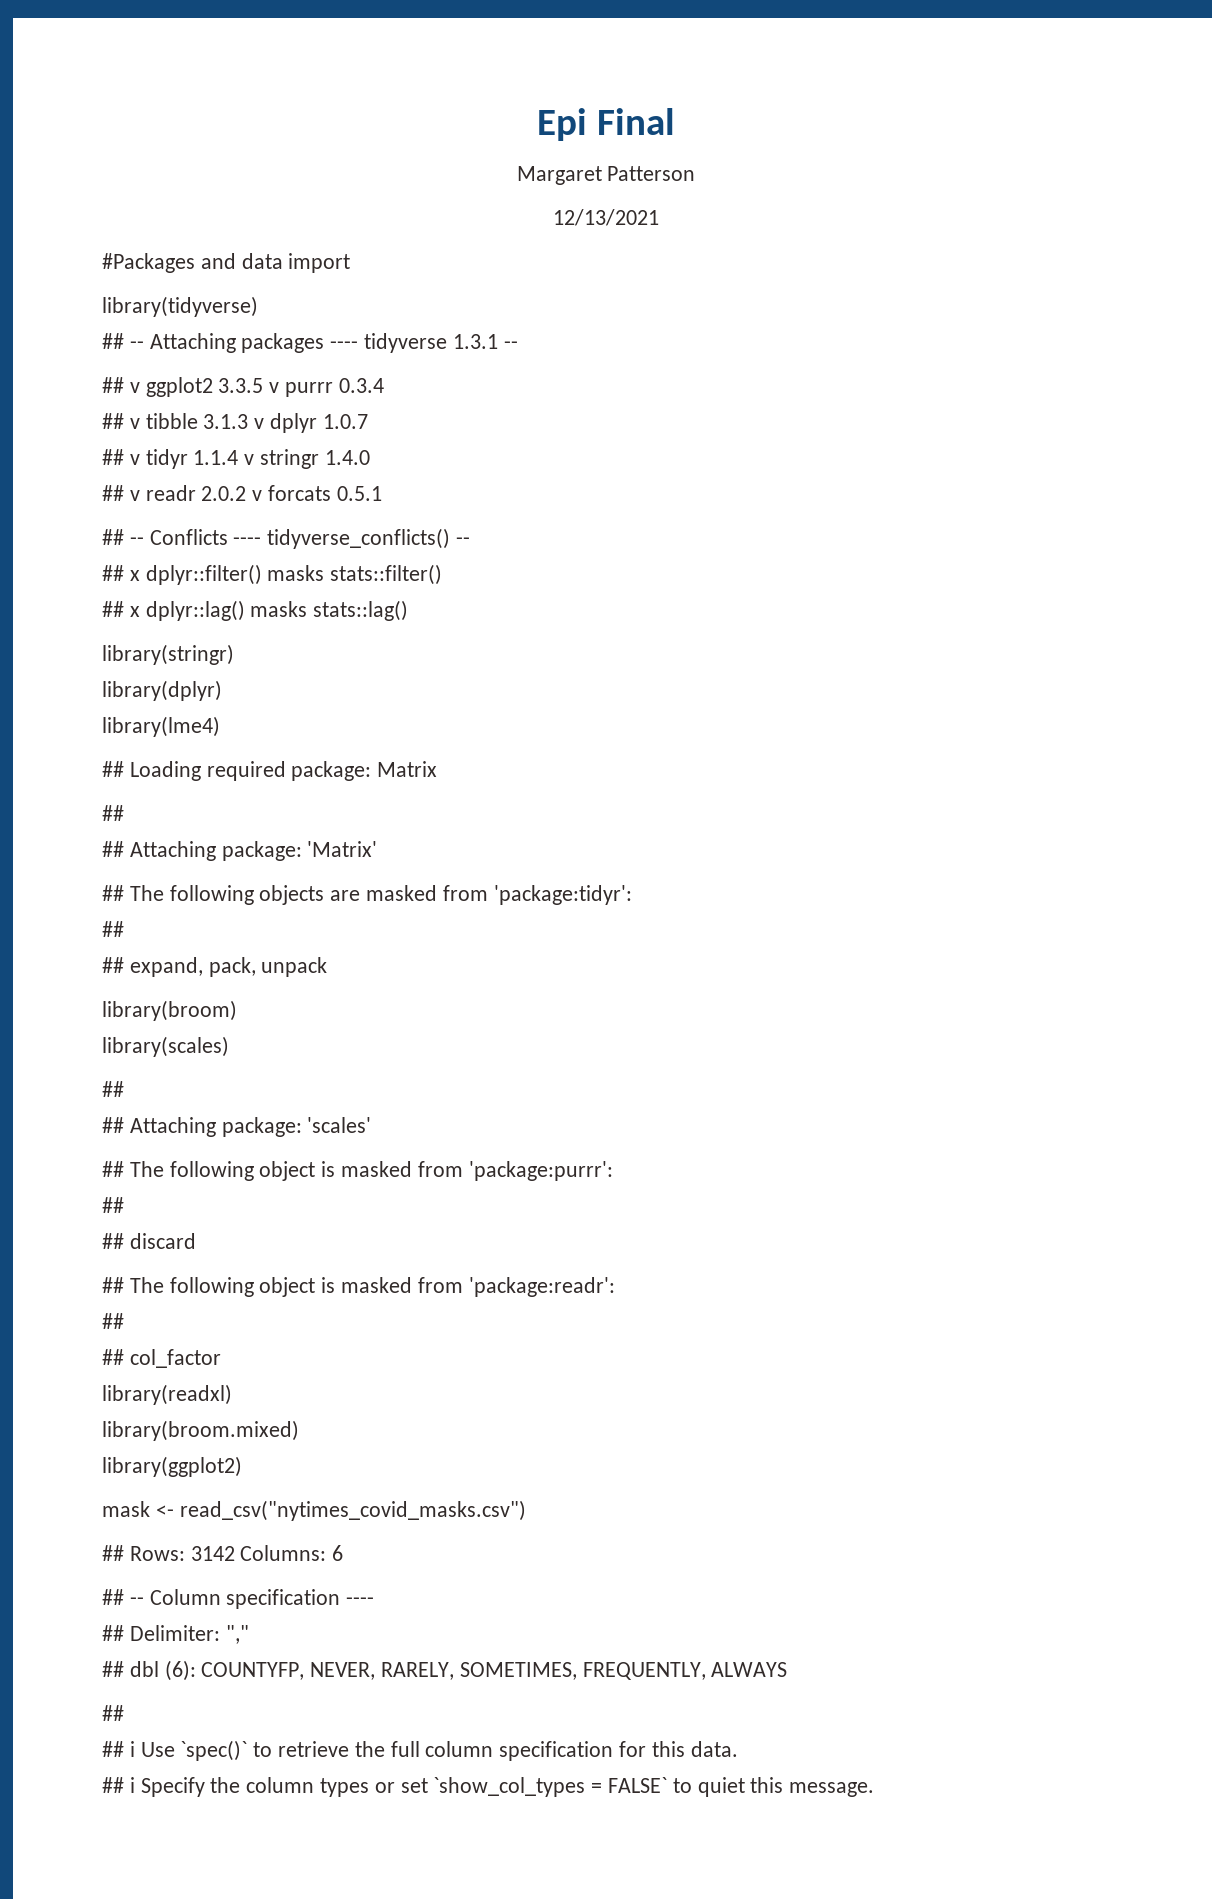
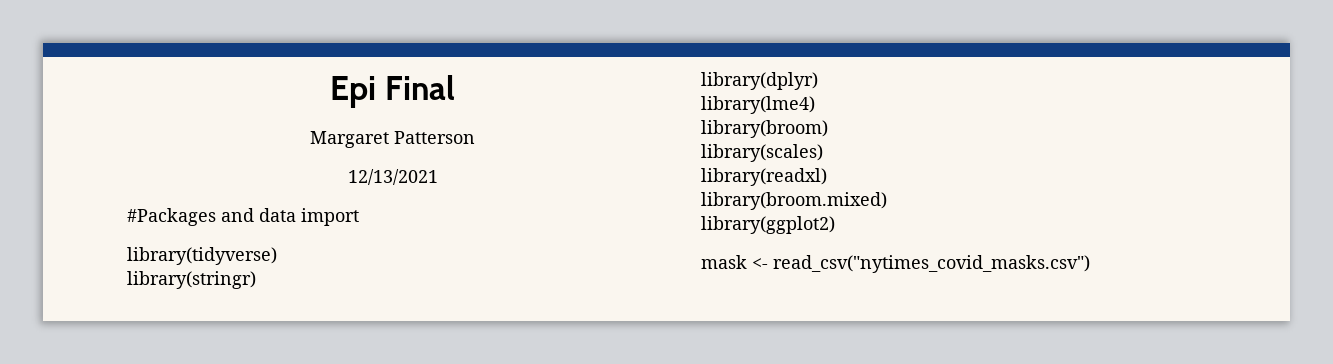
- ## -- Attaching packages ---- tidyverse 1.3.1 --
- ## v ggplot2 3.3.5 v purrr 0.3.4
- ## v tibble 3.1.3 v dplyr 1.0.7
- ## v tidyr 1.1.4 v stringr 1.4.0
- ## v readr 2.0.2 v forcats 0.5.1
- ## -- Conflicts ---- tidyverse_conflicts() --
- ## x dplyr::filter() masks stats::filter()
- ## x dplyr::lag() masks stats::lag()
  library(stringr)
  library(dplyr)
  library(lme4)
- ## Loading required package: Matrix
- ##
- ## Attaching package: 'Matrix'
- ## The following objects are masked from 'package:tidyr':
- ##
- ## expand, pack, unpack
  library(broom)
  library(scales)
- ##
- ## Attaching package: 'scales'
- ## The following object is masked from 'package:purrr':
- ##
- ## discard
- ## The following object is masked from 'package:readr':
- ##
- ## col_factor
- ## Rows: 3142 Columns: 6
- ## -- Column specification ----
- ## Delimiter: ","
- ## dbl (6): COUNTYFP, NEVER, RARELY, SOMETIMES, FREQUENTLY, ALWAYS
- ##
- ## i Use `spec()` to retrieve the full column specification for this data.
- ## i Specify the column types or set `show_col_types = FALSE` to quiet this message.

